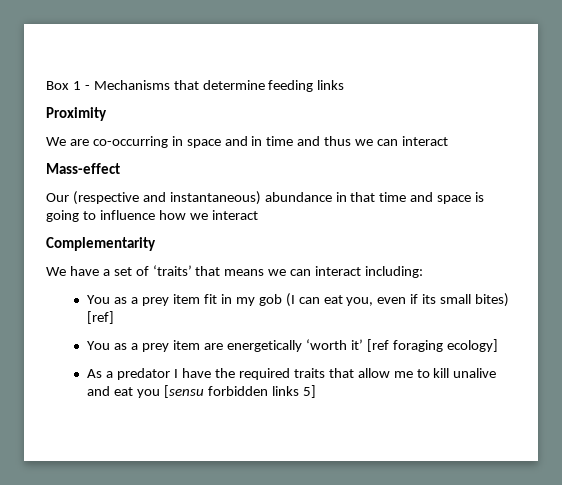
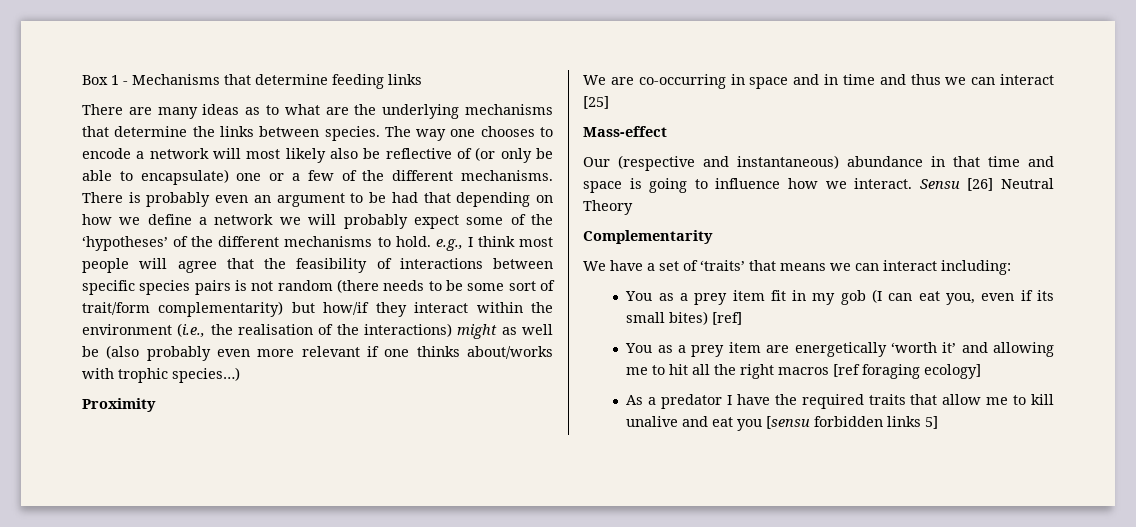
+ There are many ideas as to what are the underlying mechanisms that determine the links between species. The way one chooses to encode a network will most likely also be reflective of (or only be able to encapsulate) one or a few of the different mechanisms. There is probably even an argument to be had that depending on how we define a network we will probably expect some of the ‘hypotheses’ of the different mechanisms to hold. e.g., I think most people will agree that the feasibility of interactions between specific species pairs is not random (there needs to be some sort of trait/form complementarity) but how/if they interact within the environment (i.e., the realisation of the interactions) might as well be (also probably even more relevant if one thinks about/works with trophic species…)
- We are co-occurring in space and in time and thus we can interact
+ We are co-occurring in space and in time and thus we can interact [25]
- Our (respective and instantaneous) abundance in that time and space is going to influence how we interact
+ Our (respective and instantaneous) abundance in that time and space is going to influence how we interact. Sensu [26] Neutral Theory
- You as a prey item are energetically ‘worth it’ [ref foraging ecology]
+ You as a prey item are energetically ‘worth it’ and allowing me to hit all the right macros [ref foraging ecology]

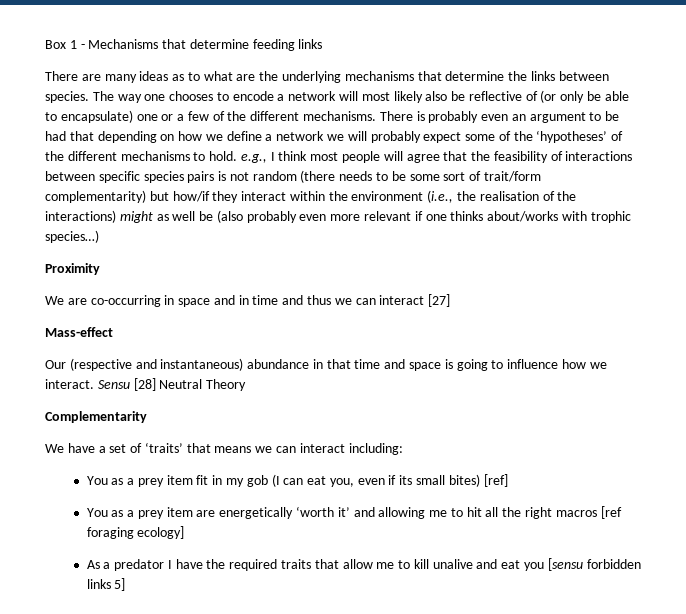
- We are co-occurring in space and in time and thus we can interact [25]
+ We are co-occurring in space and in time and thus we can interact [27]
- Sensu [26] Neutral Theory
+ Sensu [28] Neutral Theory

